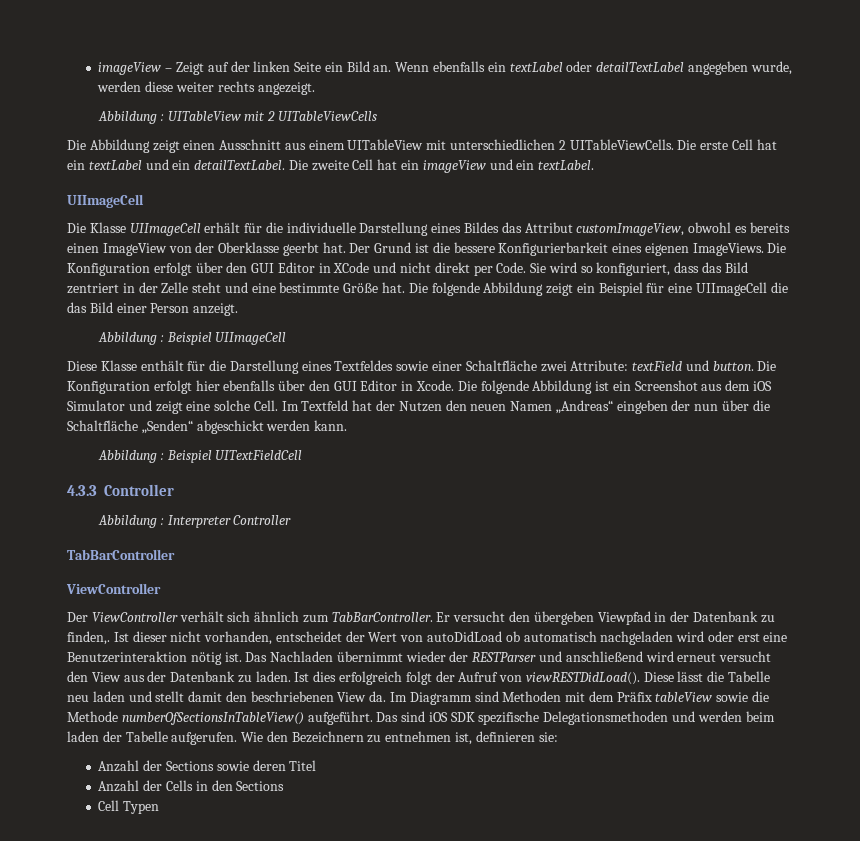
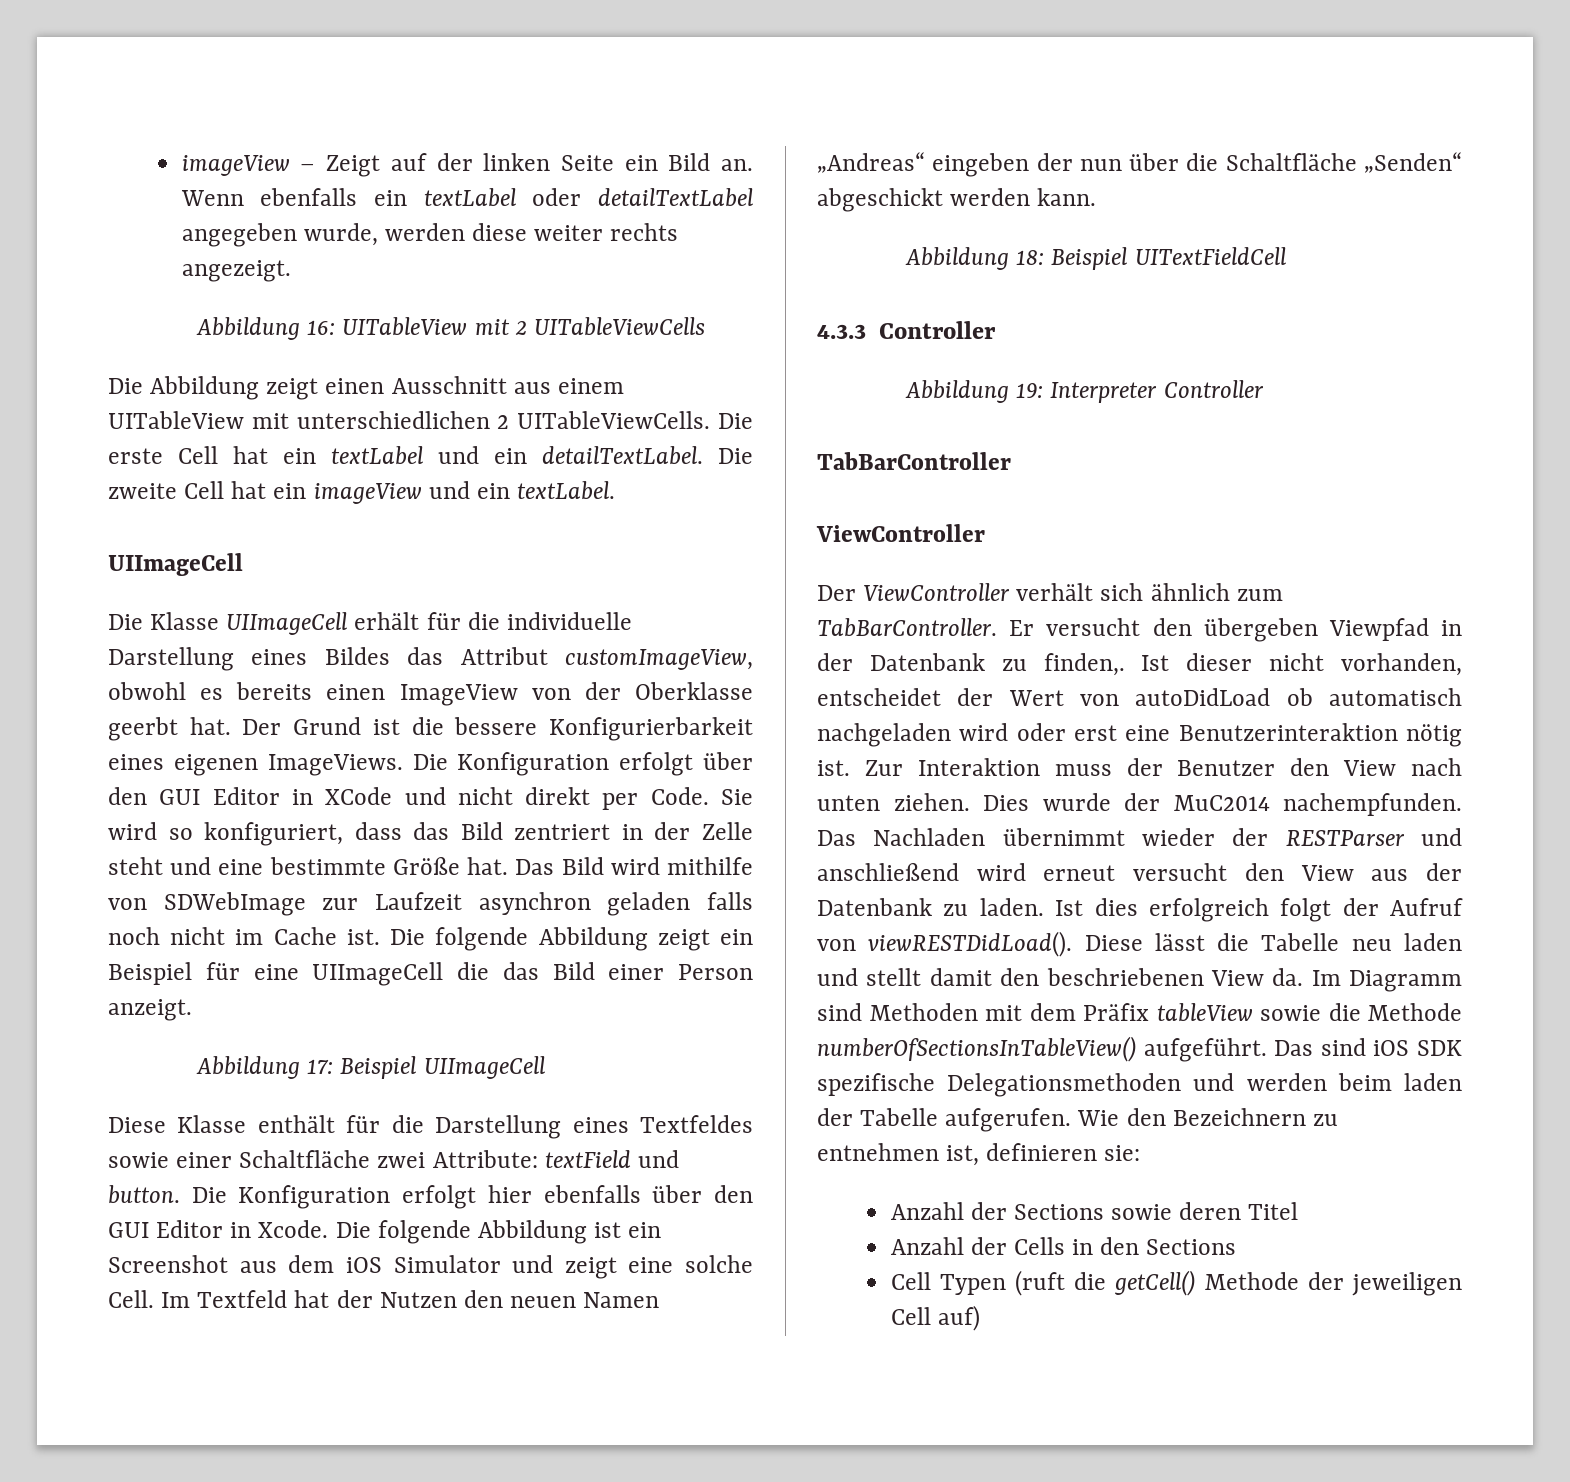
- Abbildung : UITableView mit 2 UITableViewCells
+ Abbildung 16: UITableView mit 2 UITableViewCells
+ Das Bild wird mithilfe von SDWebImage zur Laufzeit asynchron geladen falls noch nicht im Cache ist.
- Abbildung : Beispiel UIImageCell
+ Abbildung 17: Beispiel UIImageCell
- Abbildung : Beispiel UITextFieldCell
+ Abbildung 18: Beispiel UITextFieldCell
- Abbildung : Interpreter Controller
+ Abbildung 19: Interpreter Controller
+ Zur Interaktion muss der Benutzer den View nach unten ziehen. Dies wurde der MuC2014 nachempfunden.
- Cell Typen
+ Cell Typen (ruft die getCell() Methode der jeweiligen Cell auf)

